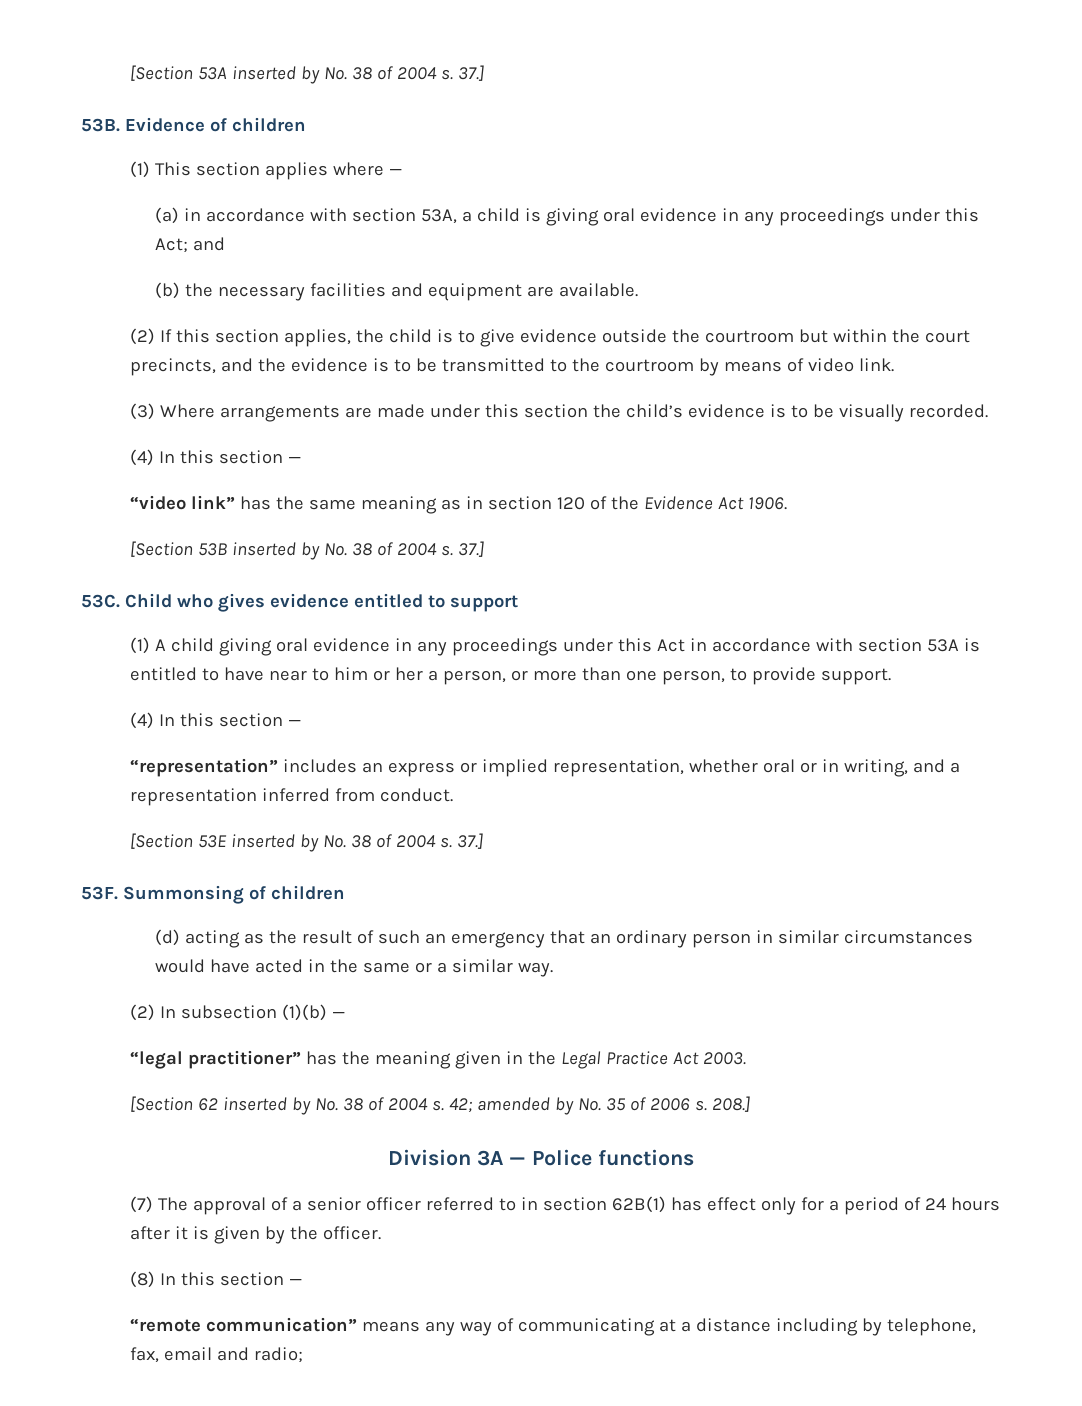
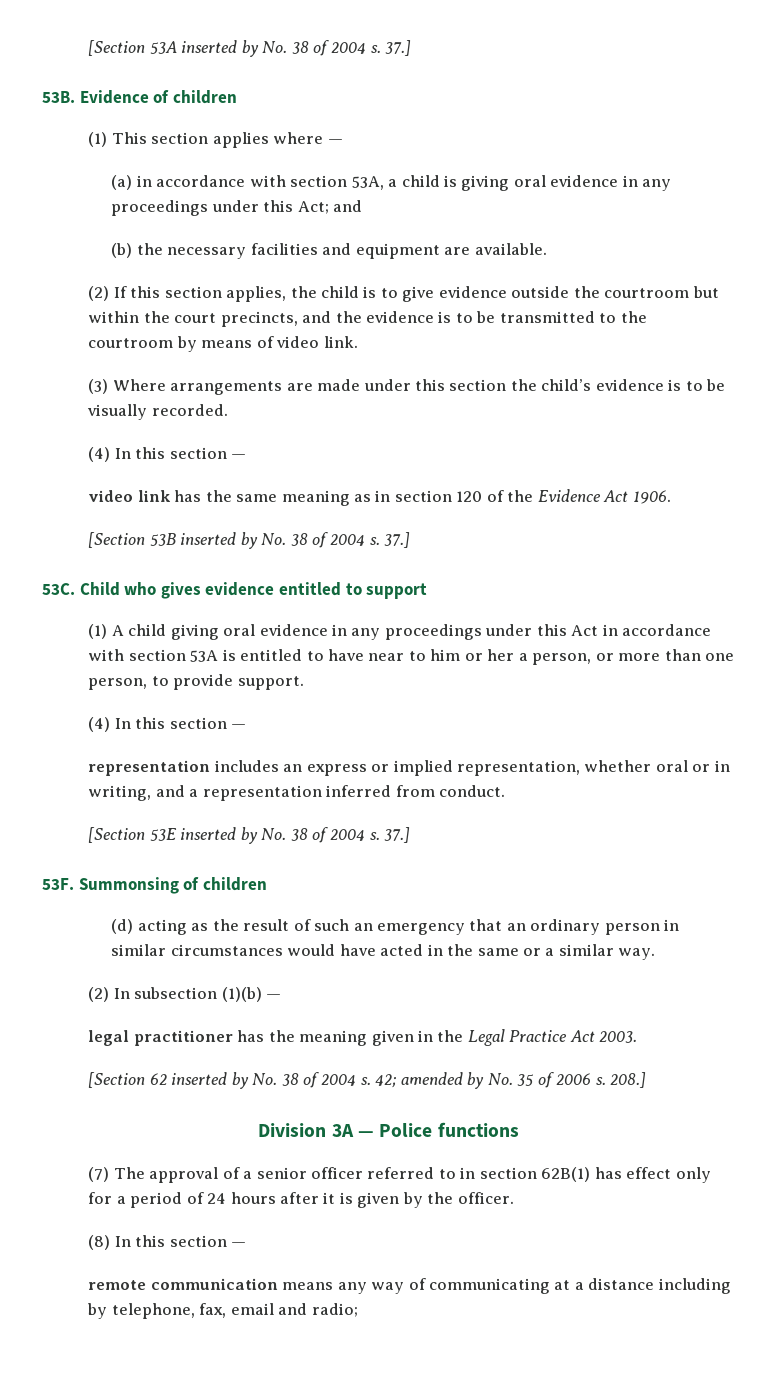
- “video link” has the same meaning as in section 120 of the Evidence Act 1906.
+ video link has the same meaning as in section 120 of the Evidence Act 1906.
- “representation” includes an express or implied representation, whether oral or in writing, and a representation inferred from conduct.
+ representation includes an express or implied representation, whether oral or in writing, and a representation inferred from conduct.
- “legal practitioner” has the meaning given in the Legal Practice Act 2003.
+ legal practitioner has the meaning given in the Legal Practice Act 2003.
- “remote communication” means any way of communicating at a distance including by telephone, fax, email and radio;
+ remote communication means any way of communicating at a distance including by telephone, fax, email and radio;

